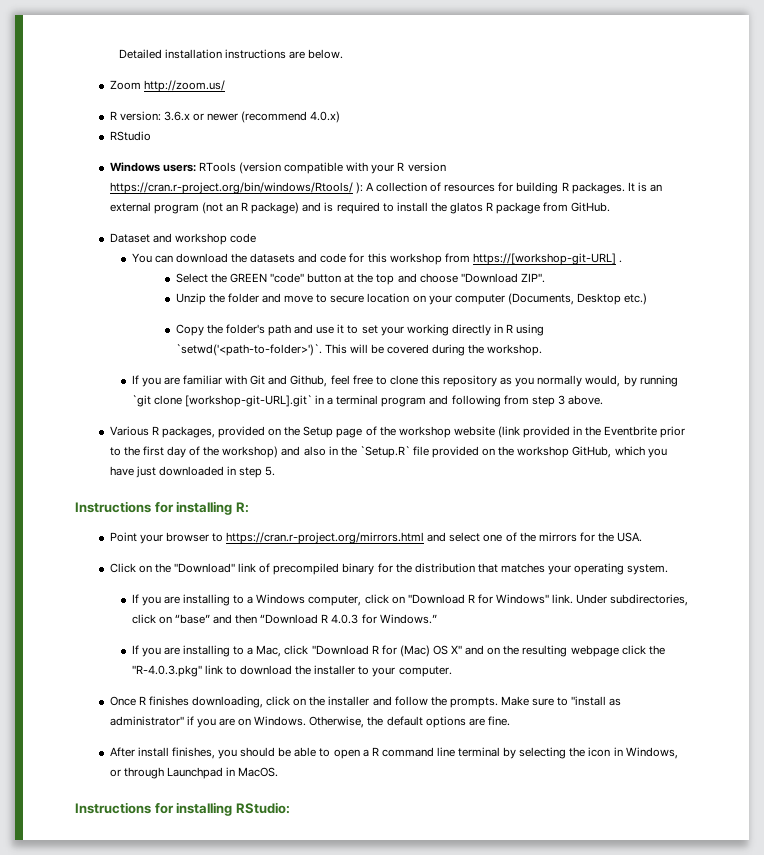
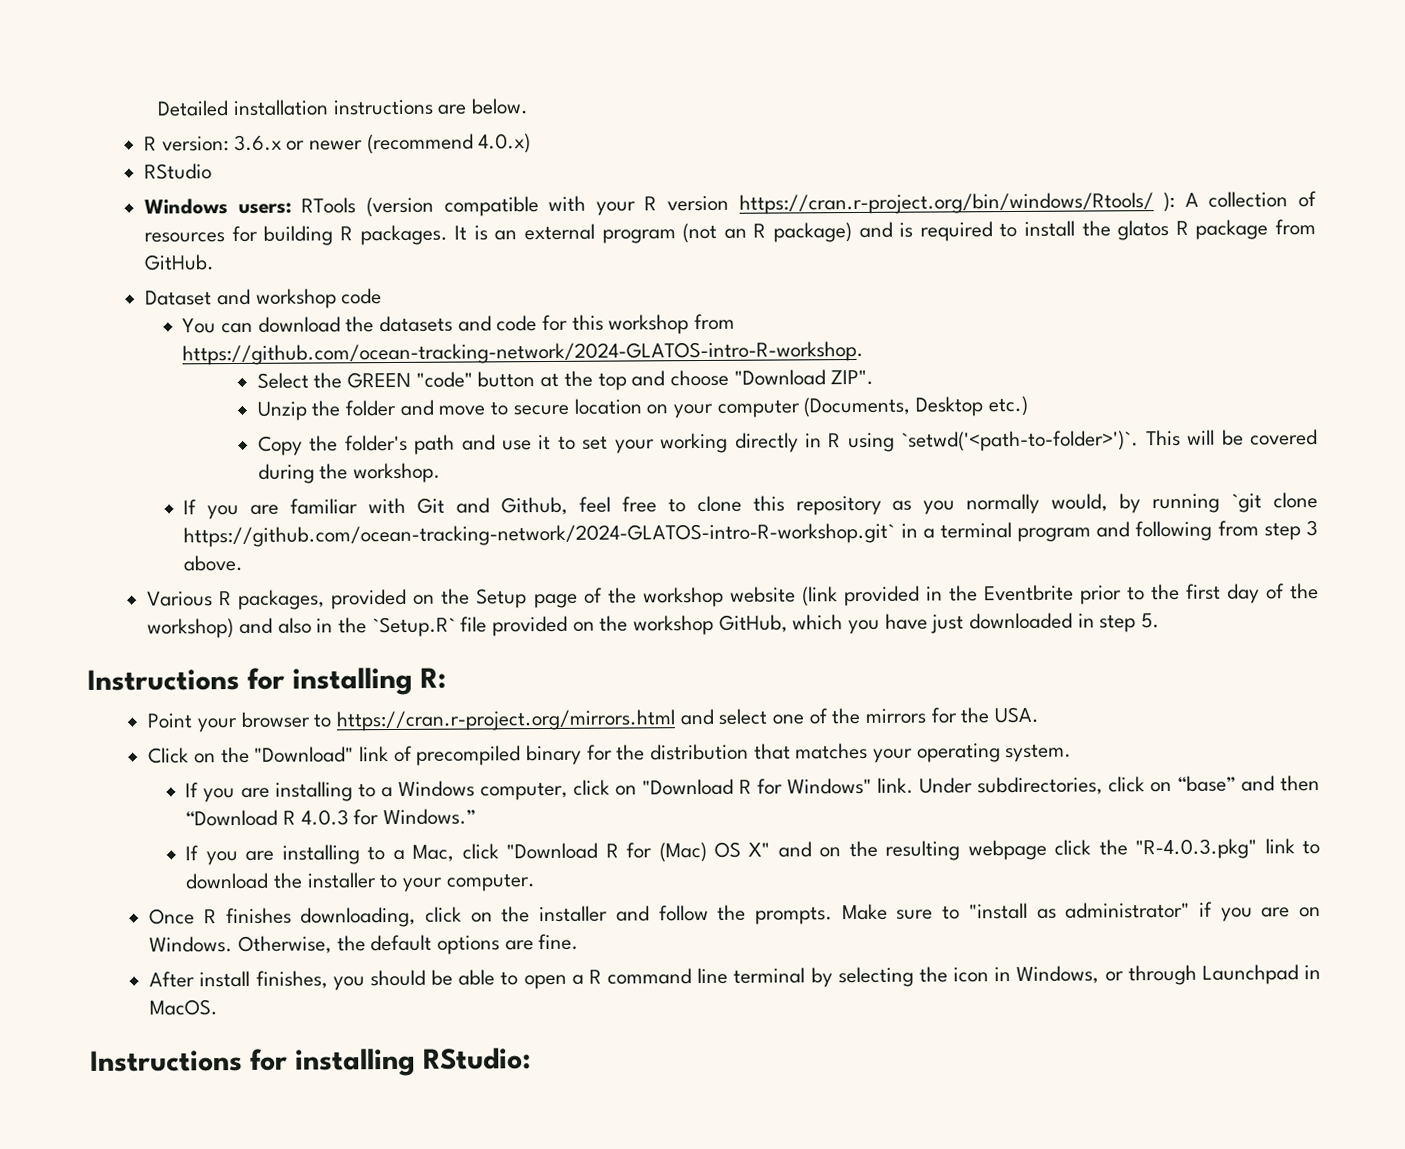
- Zoom http://zoom.us/
- You can download the datasets and code for this workshop from https://[workshop-git-URL] .
+ You can download the datasets and code for this workshop from https://github.com/ocean-tracking-network/2024-GLATOS-intro-R-workshop.
- If you are familiar with Git and Github, feel free to clone this repository as you normally would, by running `git clone [workshop-git-URL].git` in a terminal program and following from step 3 above.
+ If you are familiar with Git and Github, feel free to clone this repository as you normally would, by running `git clone https://github.com/ocean-tracking-network/2024-GLATOS-intro-R-workshop.git` in a terminal program and following from step 3 above.

